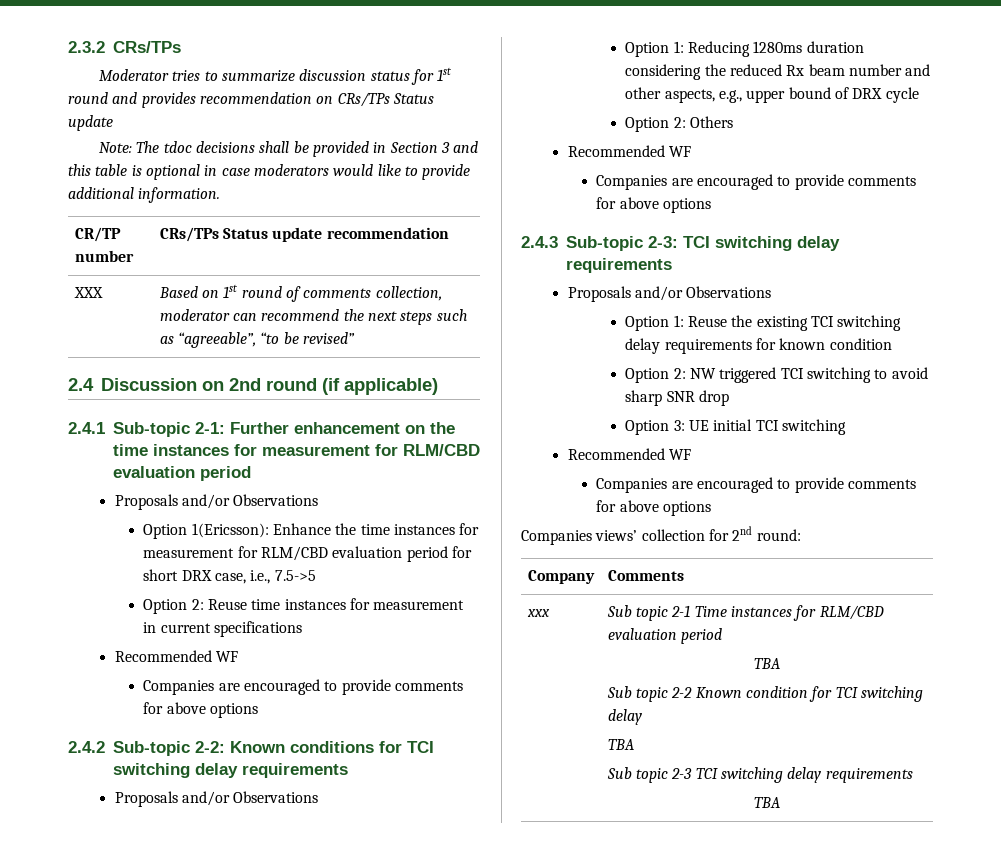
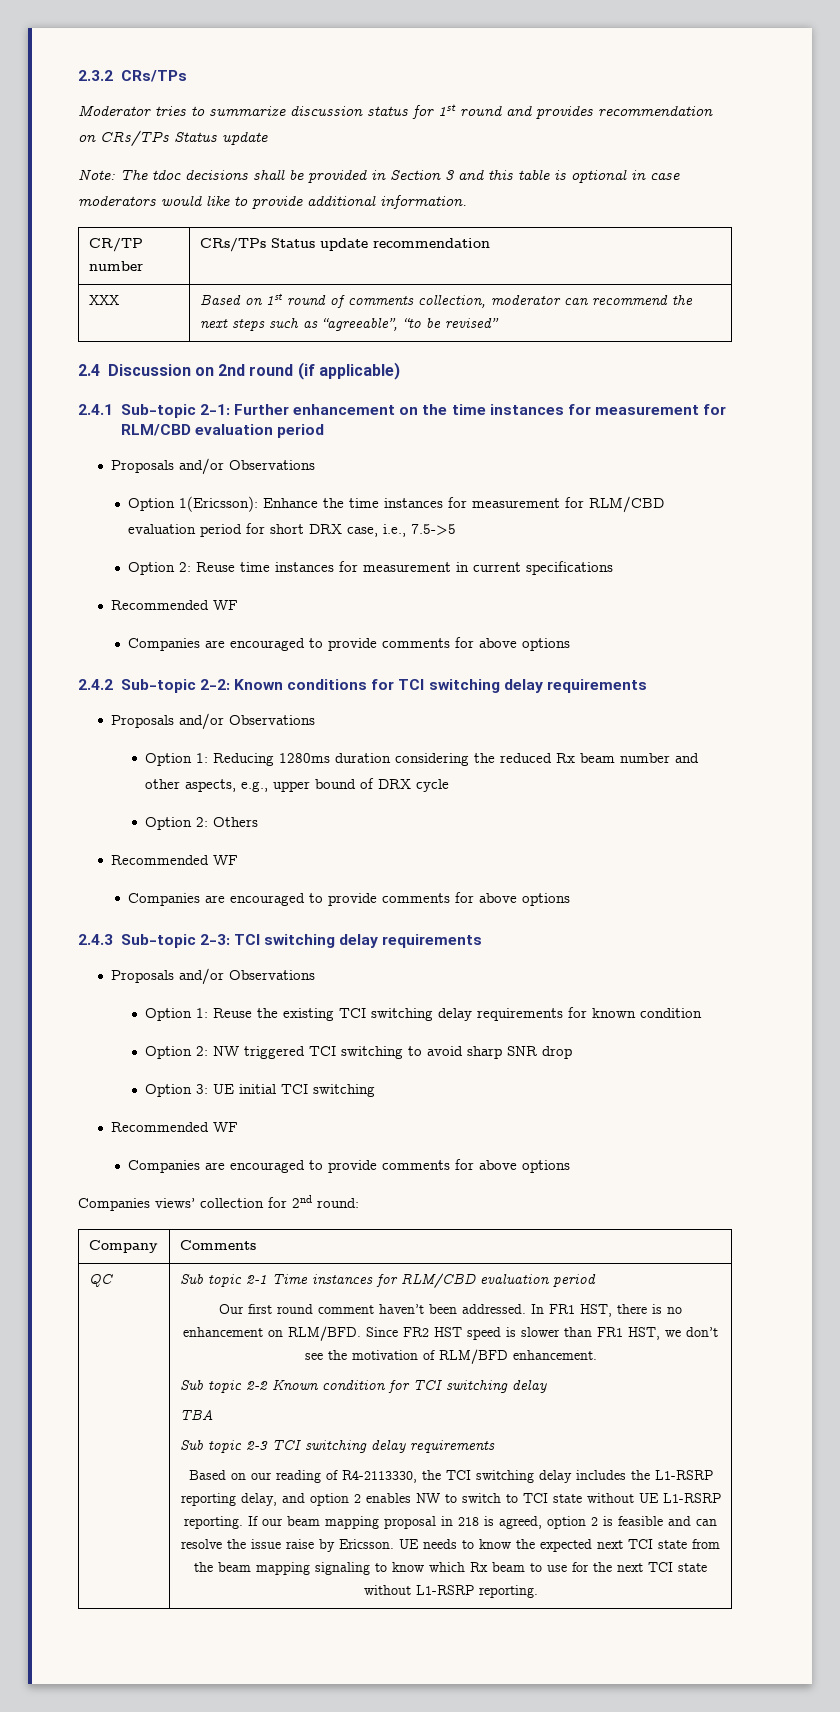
- xxx
+ QC
  Sub topic 2-1 Time instances for RLM/CBD evaluation period
- TBA
+ Our first round comment haven’t been addressed. In FR1 HST, there is no enhancement on RLM/BFD. Since FR2 HST speed is slower than FR1 HST, we don’t see the motivation of RLM/BFD enhancement.
  Sub topic 2-3 TCI switching delay requirements
- TBA
+ Based on our reading of R4-2113330, the TCI switching delay includes the L1-RSRP reporting delay, and option 2 enables NW to switch to TCI state without UE L1-RSRP reporting. If our beam mapping proposal in 218 is agreed, option 2 is feasible and can resolve the issue raise by Ericsson. UE needs to know the expected next TCI state from the beam mapping signaling to know which Rx beam to use for the next TCI state without L1-RSRP reporting.

